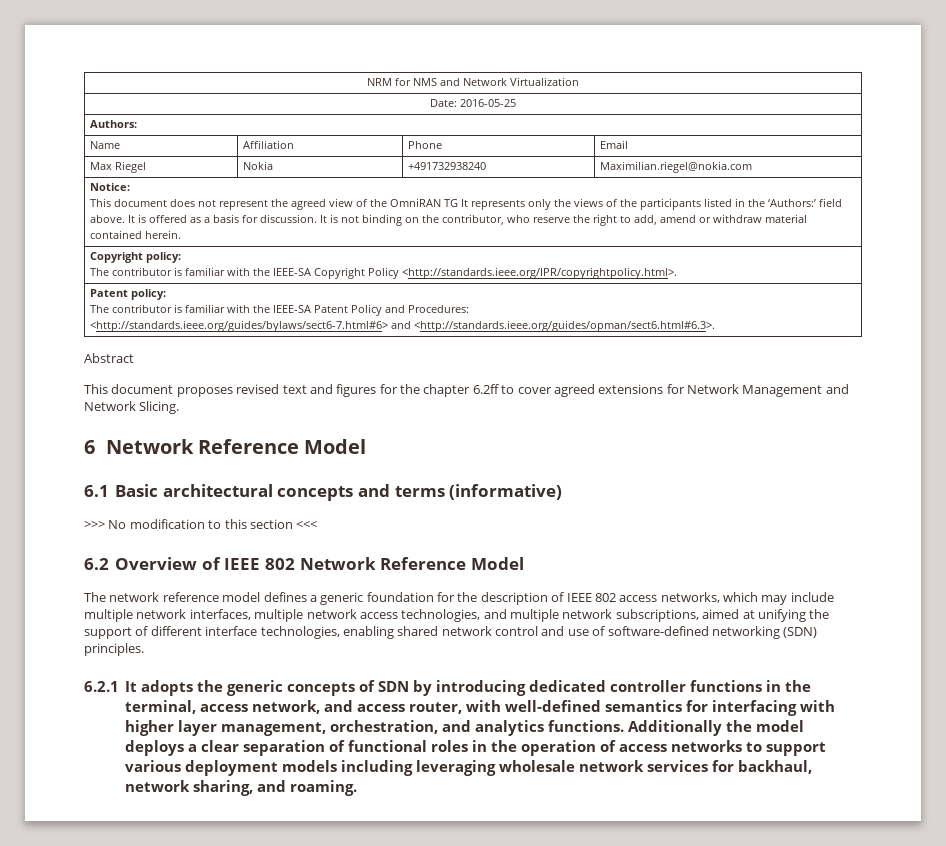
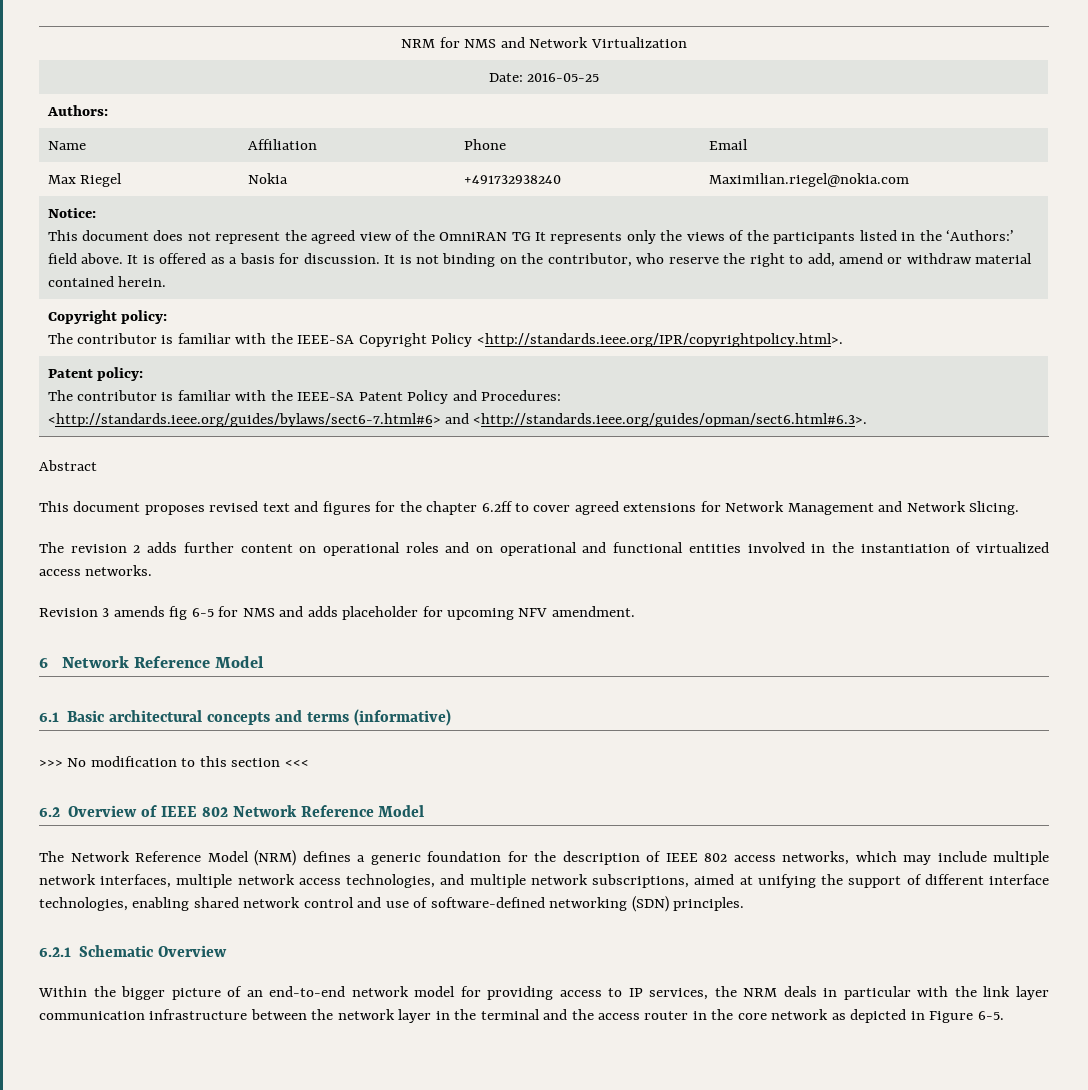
+ The revision 2 adds further content on operational roles and on operational and functional entities involved in the instantiation of virtualized access networks.
+ Revision 3 amends fig 6-5 for NMS and adds placeholder for upcoming NFV amendment.
- The network reference model defines a generic foundation for the description of IEEE 802 access networks, which may include multiple network interfaces, multiple network access technologies, and multiple network subscriptions, aimed at unifying the support of different interface technologies, enabling shared network control and use of software-defined networking (SDN) principles.
+ The Network Reference Model (NRM) defines a generic foundation for the description of IEEE 802 access networks, which may include multiple network interfaces, multiple network access technologies, and multiple network subscriptions, aimed at unifying the support of different interface technologies, enabling shared network control and use of software-defined networking (SDN) principles.
- 6.2.1 It adopts the generic concepts of SDN by introducing dedicated controller functions in the terminal, access network, and access router, with well-defined semantics for interfacing with higher layer management, orchestration, and analytics functions. Additionally the model deploys a clear separation of functional roles in the operation of access networks to support various deployment models including leveraging wholesale network services for backhaul, network sharing, and roaming.
+ 6.2.1 Schematic Overview
+ Within the bigger picture of an end-to-end network model for providing access to IP services, the NRM deals in particular with the link layer communication infrastructure between the network layer in the terminal and the access router in the core network as depicted in Figure 6-5.

